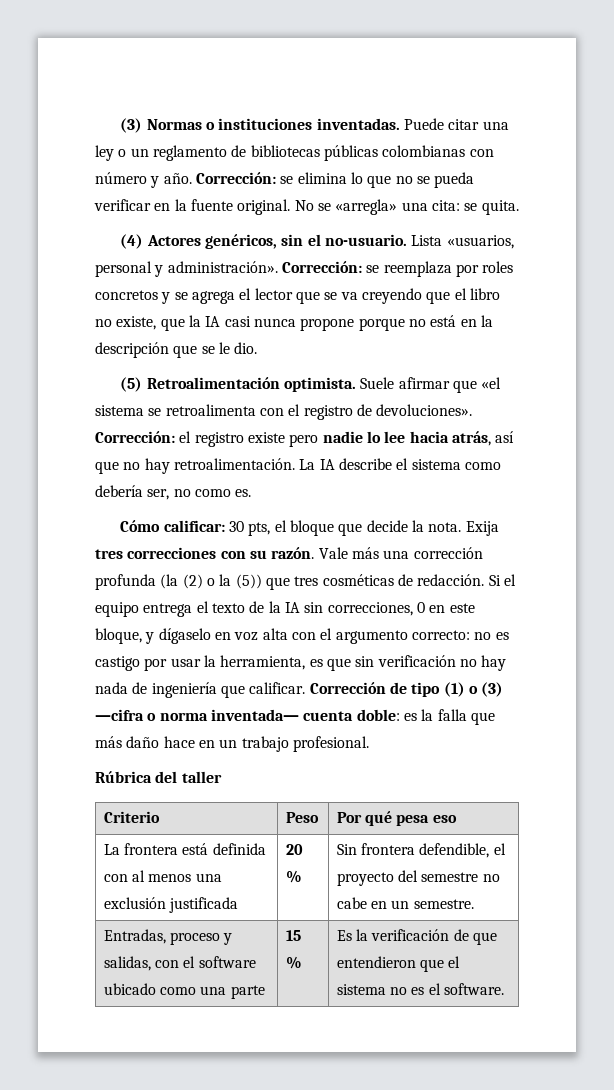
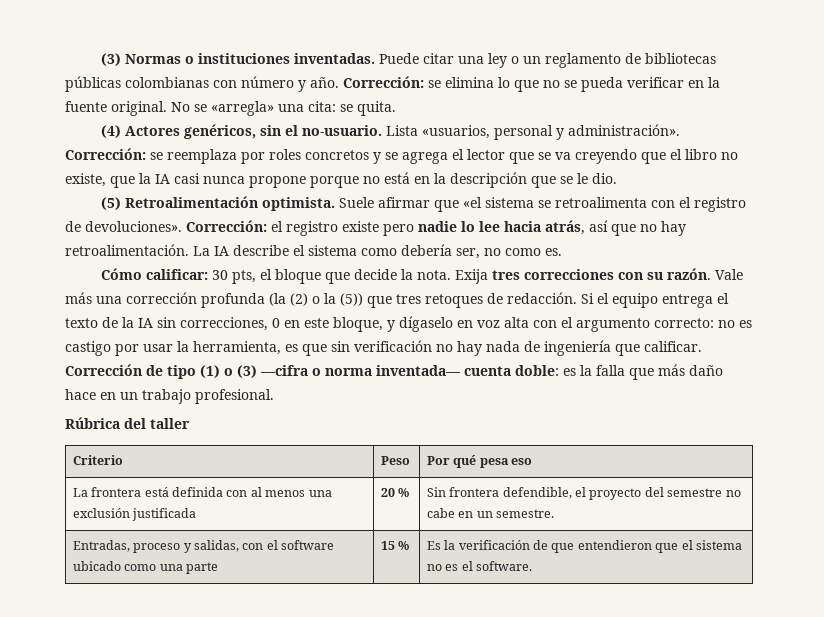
- Vale más una corrección profunda (la (2) o la (5)) que tres cosméticas de redacción.
+ Vale más una corrección profunda (la (2) o la (5)) que tres retoques de redacción.

